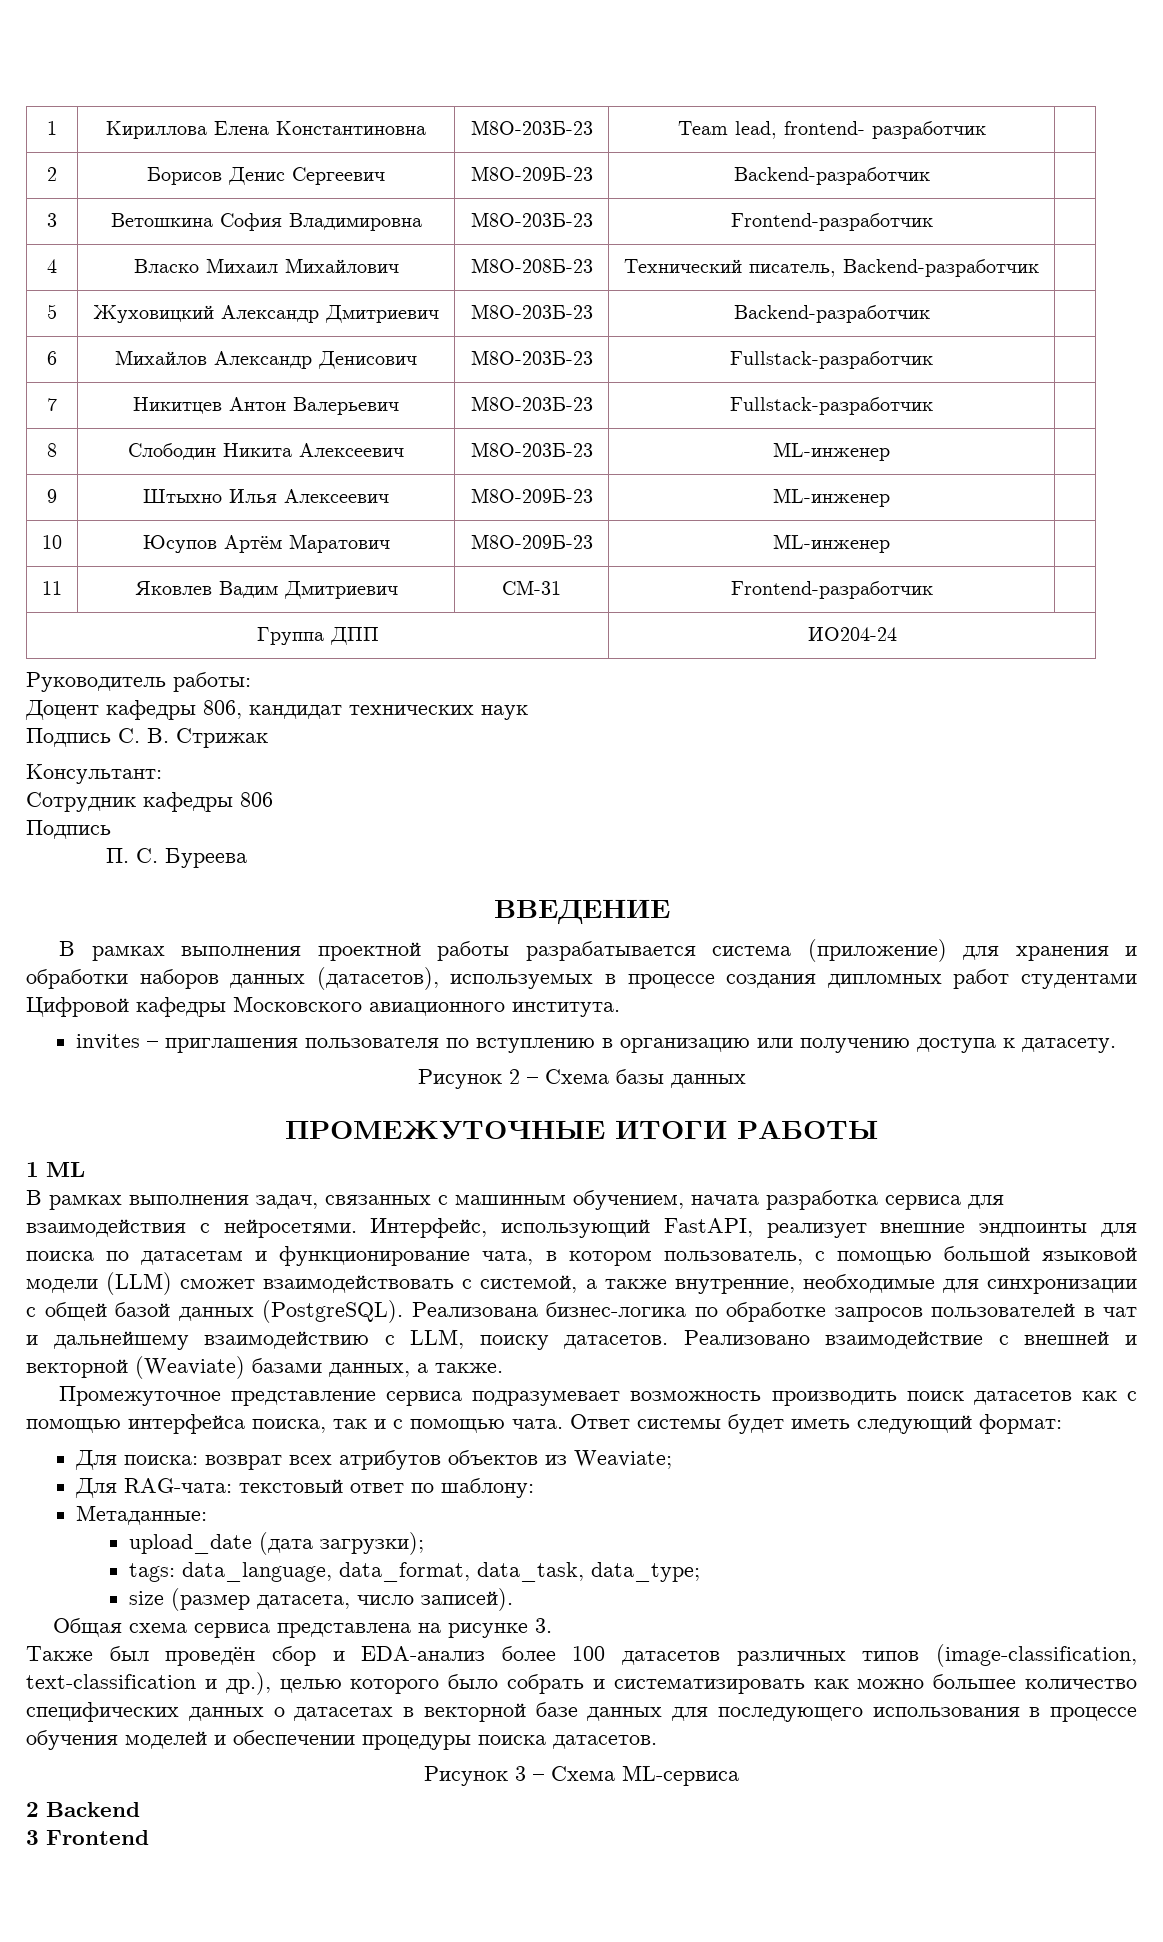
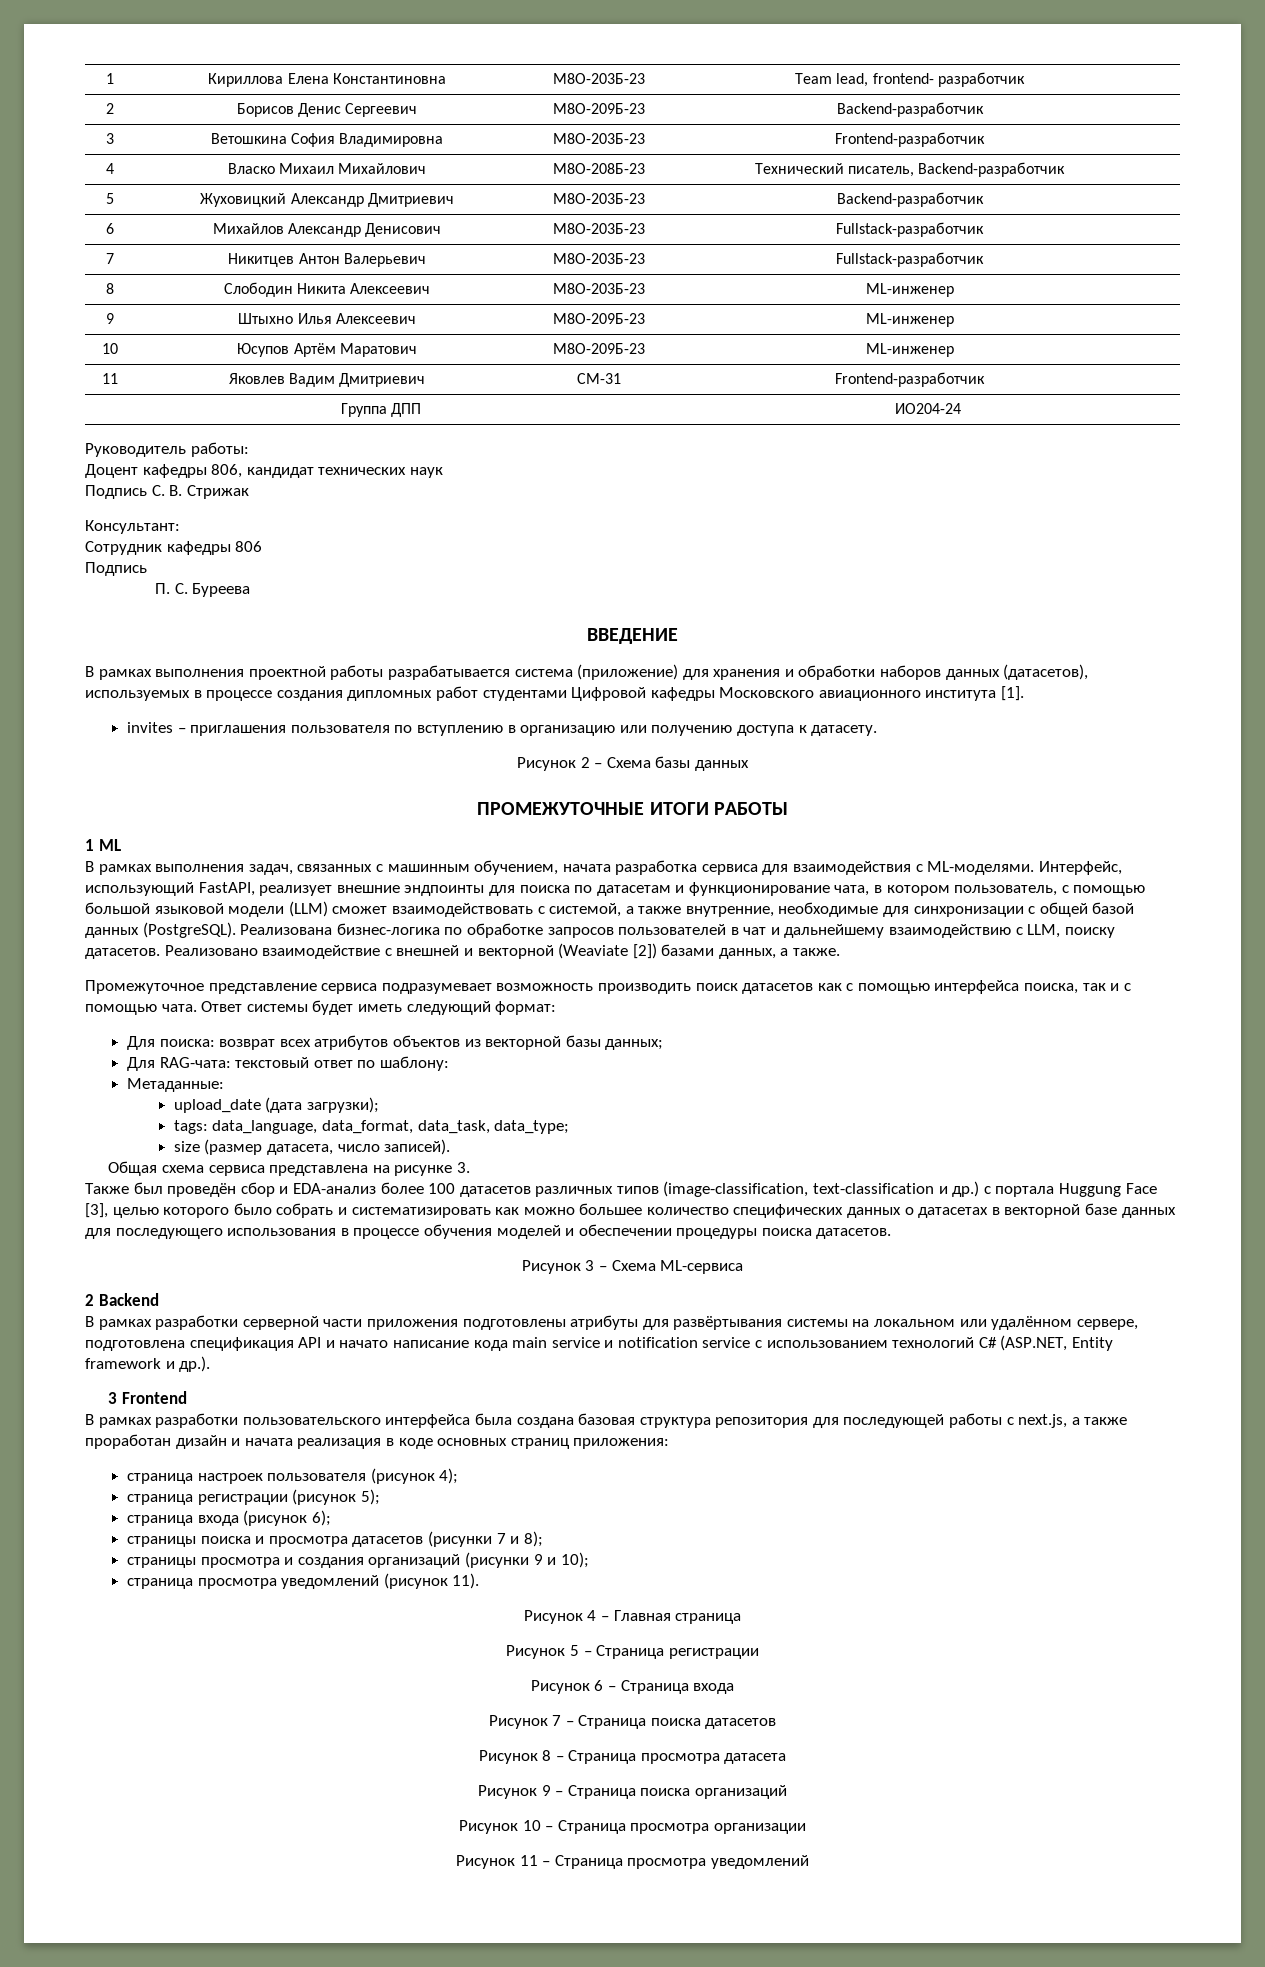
- В рамках выполнения проектной работы разрабатывается система (приложение) для хранения и обработки наборов данных (датасетов), используемых в процессе создания дипломных работ студентами Цифровой кафедры Московского авиационного института.
+ В рамках выполнения проектной работы разрабатывается система (приложение) для хранения и обработки наборов данных (датасетов), используемых в процессе создания дипломных работ студентами Цифровой кафедры Московского авиационного института [1].
- В рамках выполнения задач, связанных с машинным обучением, начата разработка сервиса для взаимодействия с нейросетями.
+ В рамках выполнения задач, связанных с машинным обучением, начата разработка сервиса для взаимодействия с ML-моделями.
- Реализовано взаимодействие с внешней и векторной (Weaviate) базами данных, а также.
+ Реализовано взаимодействие с внешней и векторной (Weaviate [2]) базами данных, а также.
- Для поиска: возврат всех атрибутов объектов из Weaviate;
+ Для поиска: возврат всех атрибутов объектов из векторной базы данных;
- Также был проведён сбор и EDA-анализ более 100 датасетов различных типов (image-classification, text-classification и др.), целью которого было собрать и систематизировать как можно большее количество специфических данных о датасетах в векторной базе данных для последующего использования в процессе обучения моделей и обеспечении процедуры поиска датасетов.
+ Также был проведён сбор и EDA-анализ более 100 датасетов различных типов (image-classification, text-classification и др.) с портала Huggung Face [3], целью которого было собрать и систематизировать как можно большее количество специфических данных о датасетах в векторной базе данных для последующего использования в процессе обучения моделей и обеспечении процедуры поиска датасетов.
+ В рамках разработки серверной части приложения подготовлены атрибуты для развёртывания системы на локальном или удалённом сервере, подготовлена спецификация API и начато написание кода main service и notification service с использованием технологий C# (ASP.NET, Entity framework и др.).
  3 Frontend
+ В рамках разработки пользовательского интерфейса была создана базовая структура репозитория для последующей работы с next.js, а также проработан дизайн и начата реализация в коде основных страниц приложения:
+ страница настроек пользователя (рисунок 4);
+ страница регистрации (рисунок 5);
+ страница входа (рисунок 6);
+ страницы поиска и просмотра датасетов (рисунки 7 и 8);
+ страницы просмотра и создания организаций (рисунки 9 и 10);
+ страница просмотра уведомлений (рисунок 11).
+ Рисунок 4 – Главная страница
+ Рисунок 5 – Страница регистрации
+ Рисунок 6 – Страница входа
+ Рисунок 7 – Страница поиска датасетов
+ Рисунок 8 – Страница просмотра датасета
+ Рисунок 9 – Страница поиска организаций
+ Рисунок 10 – Страница просмотра организации
+ Рисунок 11 – Страница просмотра уведомлений

